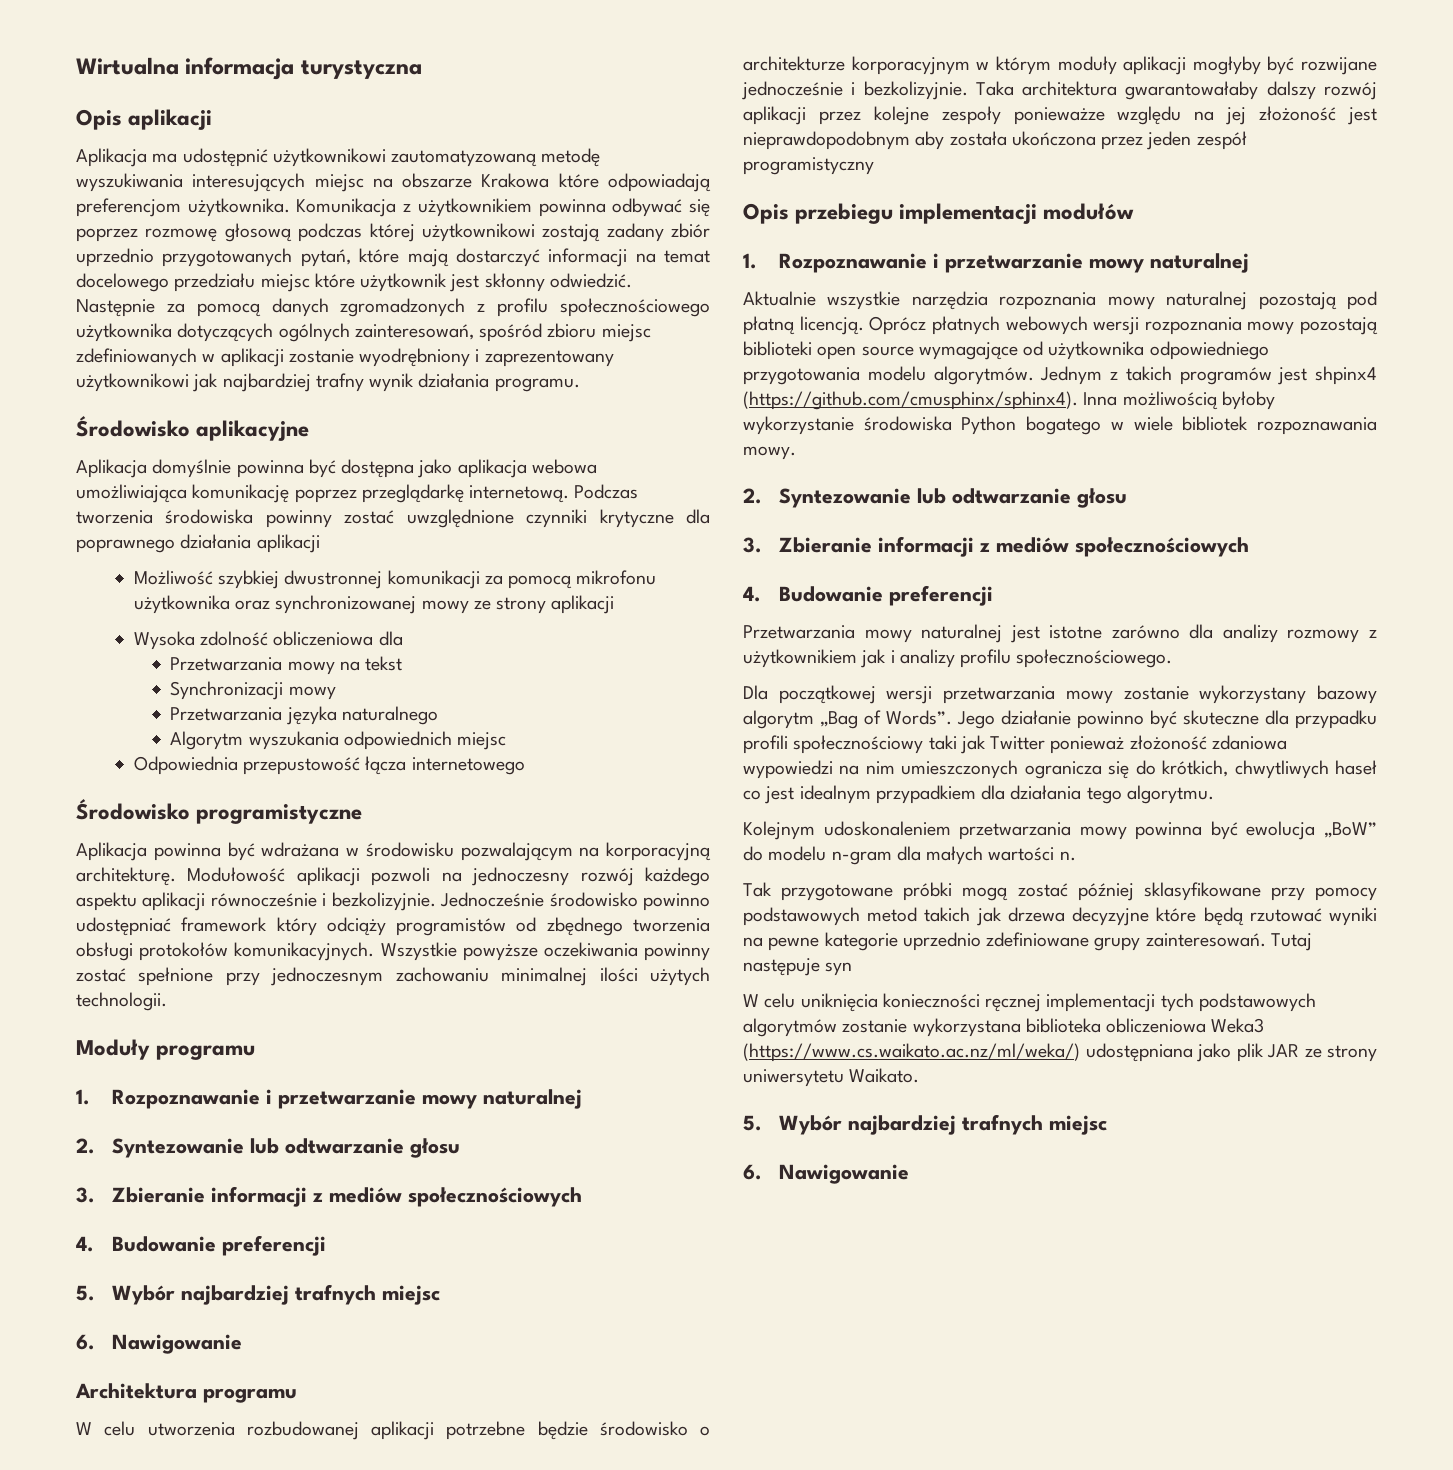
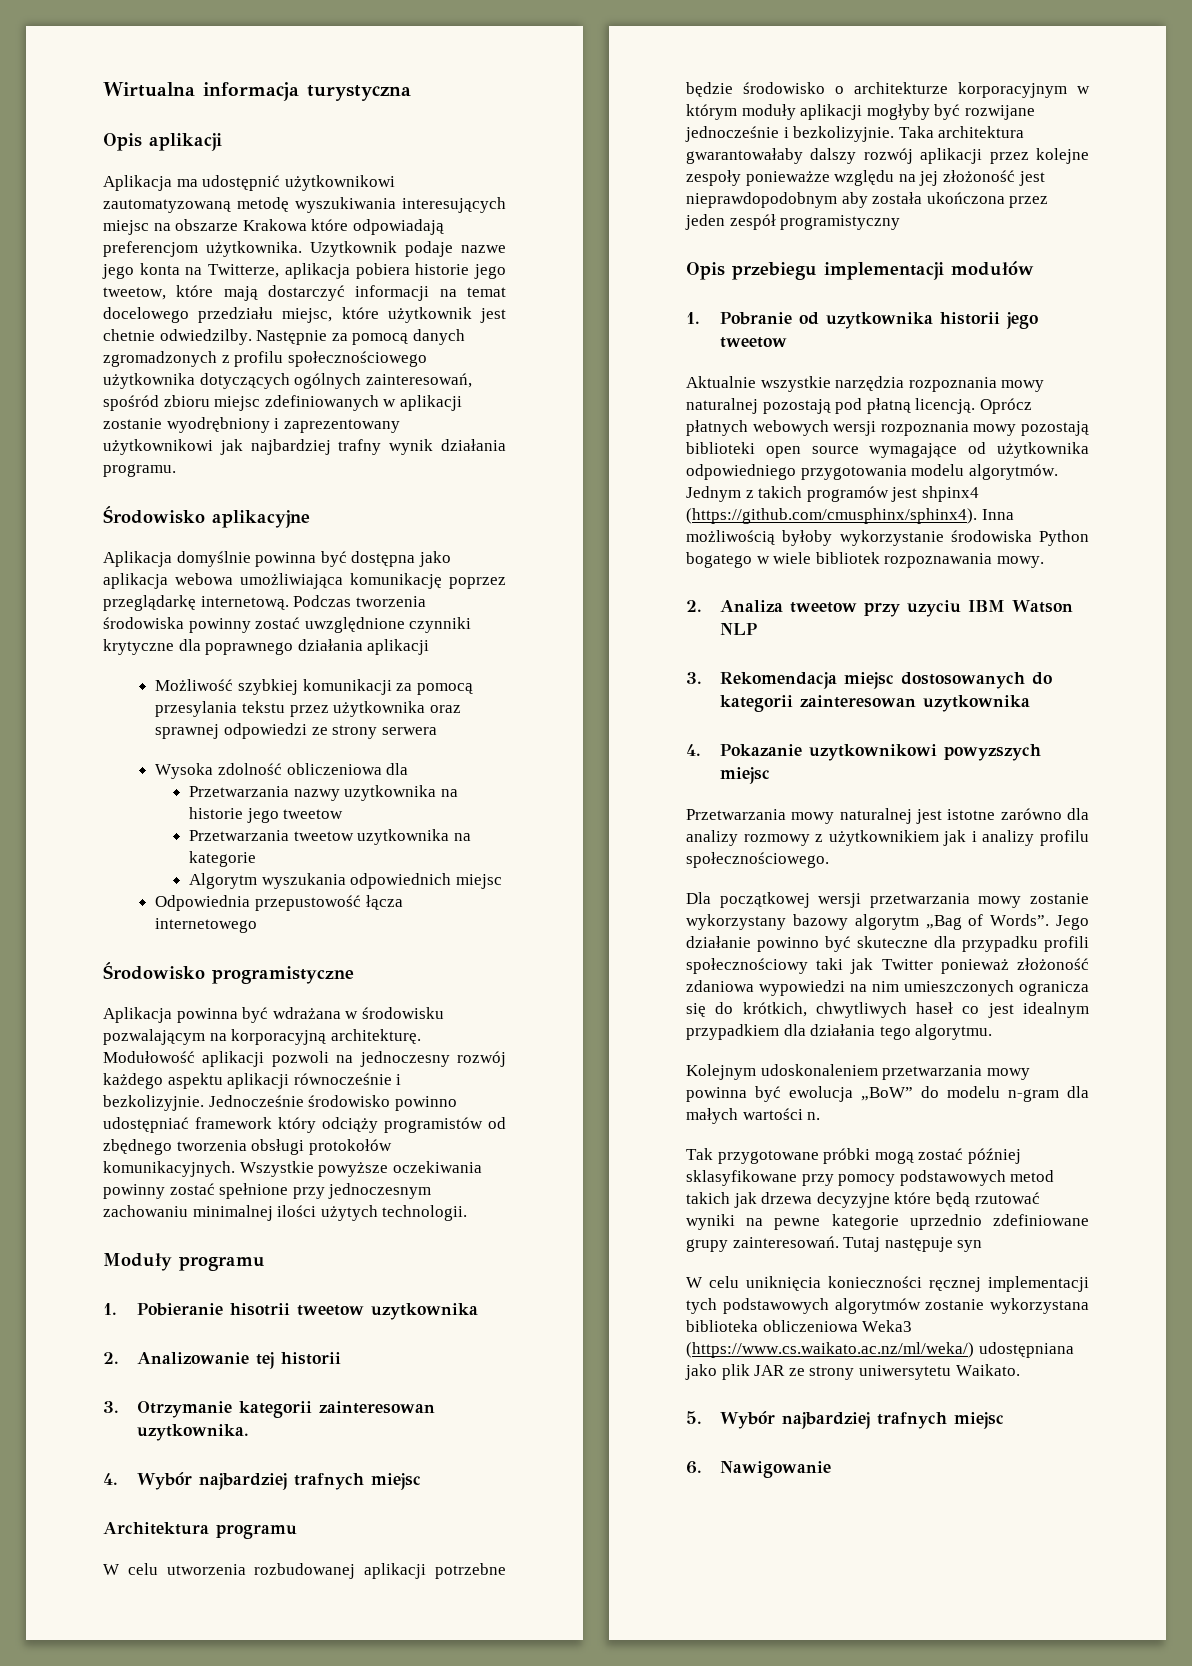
- Komunikacja z użytkownikiem powinna odbywać się poprzez rozmowę głosową podczas której użytkownikowi zostają zadany zbiór uprzednio przygotowanych pytań, które mają dostarczyć informacji na temat docelowego przedziału miejsc które użytkownik jest skłonny odwiedzić.
+ Uzytkownik podaje nazwe jego konta na Twitterze, aplikacja pobiera historie jego tweetow, które mają dostarczyć informacji na temat docelowego przedziału miejsc, które użytkownik jest chetnie odwiedzilby.
- Możliwość szybkiej dwustronnej komunikacji za pomocą mikrofonu użytkownika oraz synchronizowanej mowy ze strony aplikacji
+ Możliwość szybkiej komunikacji za pomocą przesylania tekstu przez użytkownika oraz sprawnej odpowiedzi ze strony serwera
- Przetwarzania mowy na tekst
- Synchronizacji mowy
- Przetwarzania języka naturalnego
+ Przetwarzania nazwy uzytkownika na historie jego tweetow
+ Przetwarzania tweetow uzytkownika na kategorie
  Moduły programu
- 1. Rozpoznawanie i przetwarzanie mowy naturalnej
- 2. Syntezowanie lub odtwarzanie głosu
- 3. Zbieranie informacji z mediów społecznościowych
- 4. Budowanie preferencji
- 5. Wybór najbardziej trafnych miejsc
- 6. Nawigowanie
+ 1. Pobieranie hisotrii tweetow uzytkownika
+ 2. Analizowanie tej historii
+ 3. Otrzymanie kategorii zainteresowan uzytkownika.
+ 4. Wybór najbardziej trafnych miejsc
  Opis przebiegu implementacji modułów
- 1. Rozpoznawanie i przetwarzanie mowy naturalnej
+ 1. Pobranie od uzytkownika historii jego tweetow
  Jednym z takich programów jest shpinx4 (https://github.com/cmusphinx/sphinx4). Inna możliwością byłoby wykorzystanie środowiska Python bogatego w wiele bibliotek rozpoznawania mowy.
- 2. Syntezowanie lub odtwarzanie głosu
- 3. Zbieranie informacji z mediów społecznościowych
- 4. Budowanie preferencji
+ 2. Analiza tweetow przy uzyciu IBM Watson NLP
+ 3. Rekomendacja miejsc dostosowanych do kategorii zainteresowan uzytkownika
+ 4. Pokazanie uzytkownikowi powyzszych miejsc

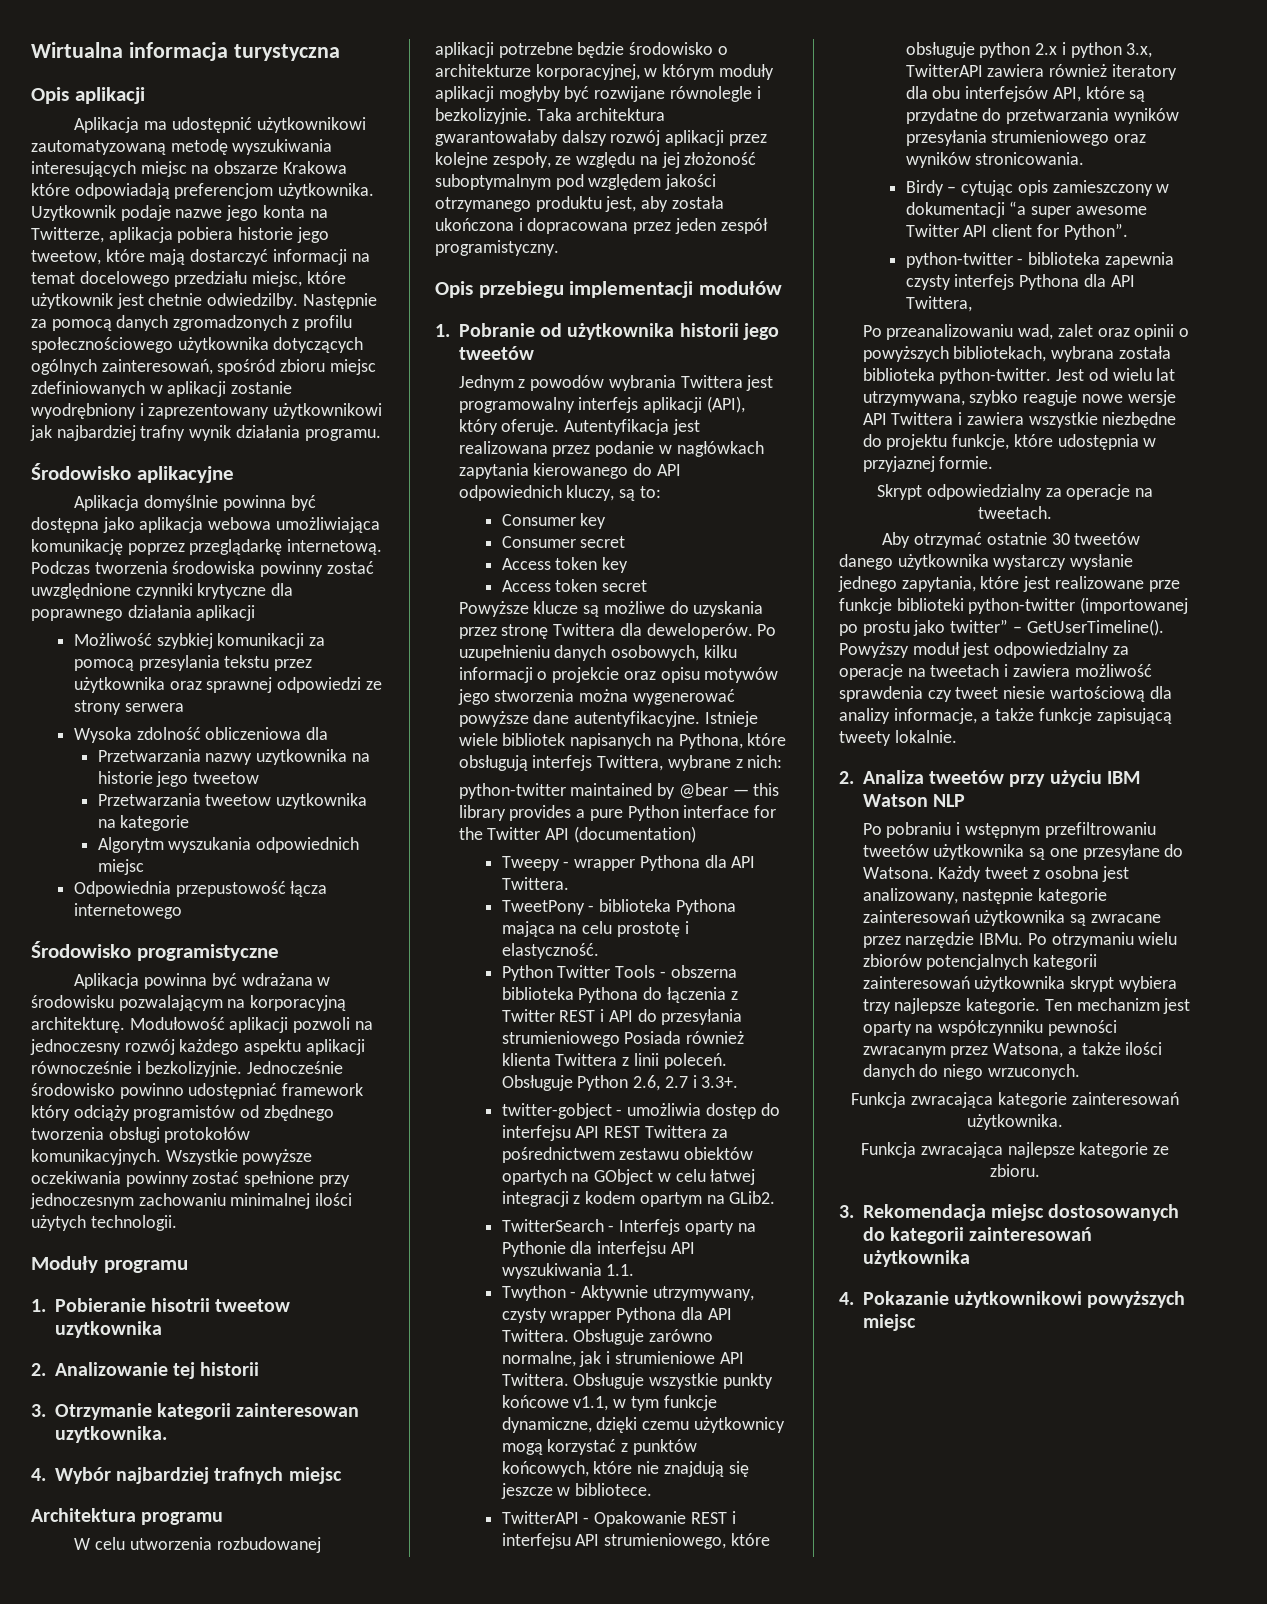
- W celu utworzenia rozbudowanej aplikacji potrzebne będzie środowisko o architekturze korporacyjnym w którym moduły aplikacji mogłyby być rozwijane jednocześnie i bezkolizyjnie.
+ W celu utworzenia rozbudowanej aplikacji potrzebne będzie środowisko o architekturze korporacyjnej, w którym moduły aplikacji mogłyby być rozwijane równolegle i bezkolizyjnie.
- Taka architektura gwarantowałaby dalszy rozwój aplikacji przez kolejne zespoły ponieważze względu na jej złożoność jest nieprawdopodobnym aby została ukończona przez jeden zespół programistyczny
+ Taka architektura gwarantowałaby dalszy rozwój aplikacji przez kolejne zespoły, ze względu na jej złożoność suboptymalnym pod względem jakości otrzymanego produktu jest, aby została ukończona i dopracowana przez jeden zespół programistyczny.
- 1. Pobranie od uzytkownika historii jego tweetow
- Aktualnie wszystkie narzędzia rozpoznania mowy naturalnej pozostają pod płatną licencją. Oprócz płatnych webowych wersji rozpoznania mowy pozostają biblioteki open source wymagające od użytkownika odpowiedniego przygotowania modelu algorytmów. Jednym z takich programów jest shpinx4 (https://github.com/cmusphinx/sphinx4). Inna możliwością byłoby wykorzystanie środowiska Python bogatego w wiele bibliotek rozpoznawania mowy.
+ 1. Pobranie od użytkownika historii jego tweetów
+ Jednym z powodów wybrania Twittera jest programowalny interfejs aplikacji (API), który oferuje. Autentyfikacja jest realizowana przez podanie w nagłówkach zapytania kierowanego do API odpowiednich kluczy, są to:
+ Consumer key
+ Consumer secret
+ Access token key
+ Access token secret
+ Powyższe klucze są możliwe do uzyskania przez stronę Twittera dla deweloperów. Po uzupełnieniu danych osobowych, kilku informacji o projekcie oraz opisu motywów jego stworzenia można wygenerować powyższe dane autentyfikacyjne. Istnieje wiele bibliotek napisanych na Pythona, które obsługują interfejs Twittera, wybrane z nich:
+ python-twitter maintained by @bear — this library provides a pure Python interface for the Twitter API (documentation)
+ Tweepy - wrapper Pythona dla API Twittera.
+ TweetPony - biblioteka Pythona mająca na celu prostotę i elastyczność.
+ Python Twitter Tools - obszerna biblioteka Pythona do łączenia z Twitter REST i API do przesyłania strumieniowego Posiada również klienta Twittera z linii poleceń. Obsługuje Python 2.6, 2.7 i 3.3+.
+ twitter-gobject - umożliwia dostęp do interfejsu API REST Twittera za pośrednictwem zestawu obiektów opartych na GObject w celu łatwej integracji z kodem opartym na GLib2.
+ TwitterSearch - Interfejs oparty na Pythonie dla interfejsu API wyszukiwania 1.1.
+ Twython - Aktywnie utrzymywany, czysty wrapper Pythona dla API Twittera. Obsługuje zarówno normalne, jak i strumieniowe API Twittera. Obsługuje wszystkie punkty końcowe v1.1, w tym funkcje dynamiczne, dzięki czemu użytkownicy mogą korzystać z punktów końcowych, które nie znajdują się jeszcze w bibliotece.
+ TwitterAPI - Opakowanie REST i interfejsu API strumieniowego, które obsługuje python 2.x i python 3.x, TwitterAPI zawiera również iteratory dla obu interfejsów API, które są przydatne do przetwarzania wyników przesyłania strumieniowego oraz wyników stronicowania.
+ Birdy – cytując opis zamieszczony w dokumentacji “a super awesome Twitter API client for Python”.
+ python-twitter - biblioteka zapewnia czysty interfejs Pythona dla API Twittera,
+ Po przeanalizowaniu wad, zalet oraz opinii o powyższych bibliotekach, wybrana została biblioteka python-twitter. Jest od wielu lat utrzymywana, szybko reaguje nowe wersje API Twittera i zawiera wszystkie niezbędne do projektu funkcje, które udostępnia w przyjaznej formie.
+ Skrypt odpowiedzialny za operacje na tweetach.
+ Aby otrzymać ostatnie 30 tweetów danego użytkownika wystarczy wysłanie jednego zapytania, które jest realizowane prze funkcje biblioteki python-twitter (importowanej po prostu jako twitter” – GetUserTimeline(). Powyższy moduł jest odpowiedzialny za operacje na tweetach i zawiera możliwość sprawdenia czy tweet niesie wartościową dla analizy informacje, a także funkcje zapisującą tweety lokalnie.
- 2. Analiza tweetow przy uzyciu IBM Watson NLP
+ 2. Analiza tweetów przy użyciu IBM Watson NLP
+ Po pobraniu i wstępnym przefiltrowaniu tweetów użytkownika są one przesyłane do Watsona. Każdy tweet z osobna jest analizowany, następnie kategorie zainteresowań użytkownika są zwracane przez narzędzie IBMu. Po otrzymaniu wielu zbiorów potencjalnych kategorii zainteresowań użytkownika skrypt wybiera trzy najlepsze kategorie. Ten mechanizm jest oparty na współczynniku pewności zwracanym przez Watsona, a także ilości danych do niego wrzuconych.
+ Funkcja zwracająca kategorie zainteresowań użytkownika.
+ Funkcja zwracająca najlepsze kategorie ze zbioru.
- 3. Rekomendacja miejsc dostosowanych do kategorii zainteresowan uzytkownika
+ 3. Rekomendacja miejsc dostosowanych do kategorii zainteresowań użytkownika
- 4. Pokazanie uzytkownikowi powyzszych miejsc
- Przetwarzania mowy naturalnej jest istotne zarówno dla analizy rozmowy z użytkownikiem jak i analizy profilu społecznościowego.
- Dla początkowej wersji przetwarzania mowy zostanie wykorzystany bazowy algorytm „Bag of Words”. Jego działanie powinno być skuteczne dla przypadku profili społecznościowy taki jak Twitter ponieważ złożoność zdaniowa wypowiedzi na nim umieszczonych ogranicza się do krótkich, chwytliwych haseł co jest idealnym przypadkiem dla działania tego algorytmu.
- Kolejnym udoskonaleniem przetwarzania mowy powinna być ewolucja „BoW” do modelu n-gram dla małych wartości n.
- Tak przygotowane próbki mogą zostać później sklasyfikowane przy pomocy podstawowych metod takich jak drzewa decyzyjne które będą rzutować wyniki na pewne kategorie uprzednio zdefiniowane grupy zainteresowań. Tutaj następuje syn
- W celu uniknięcia konieczności ręcznej implementacji tych podstawowych algorytmów zostanie wykorzystana biblioteka obliczeniowa Weka3 (https://www.cs.waikato.ac.nz/ml/weka/) udostępniana jako plik JAR ze strony uniwersytetu Waikato.
- 5. Wybór najbardziej trafnych miejsc
- 6. Nawigowanie
+ 4. Pokazanie użytkownikowi powyższych miejsc

